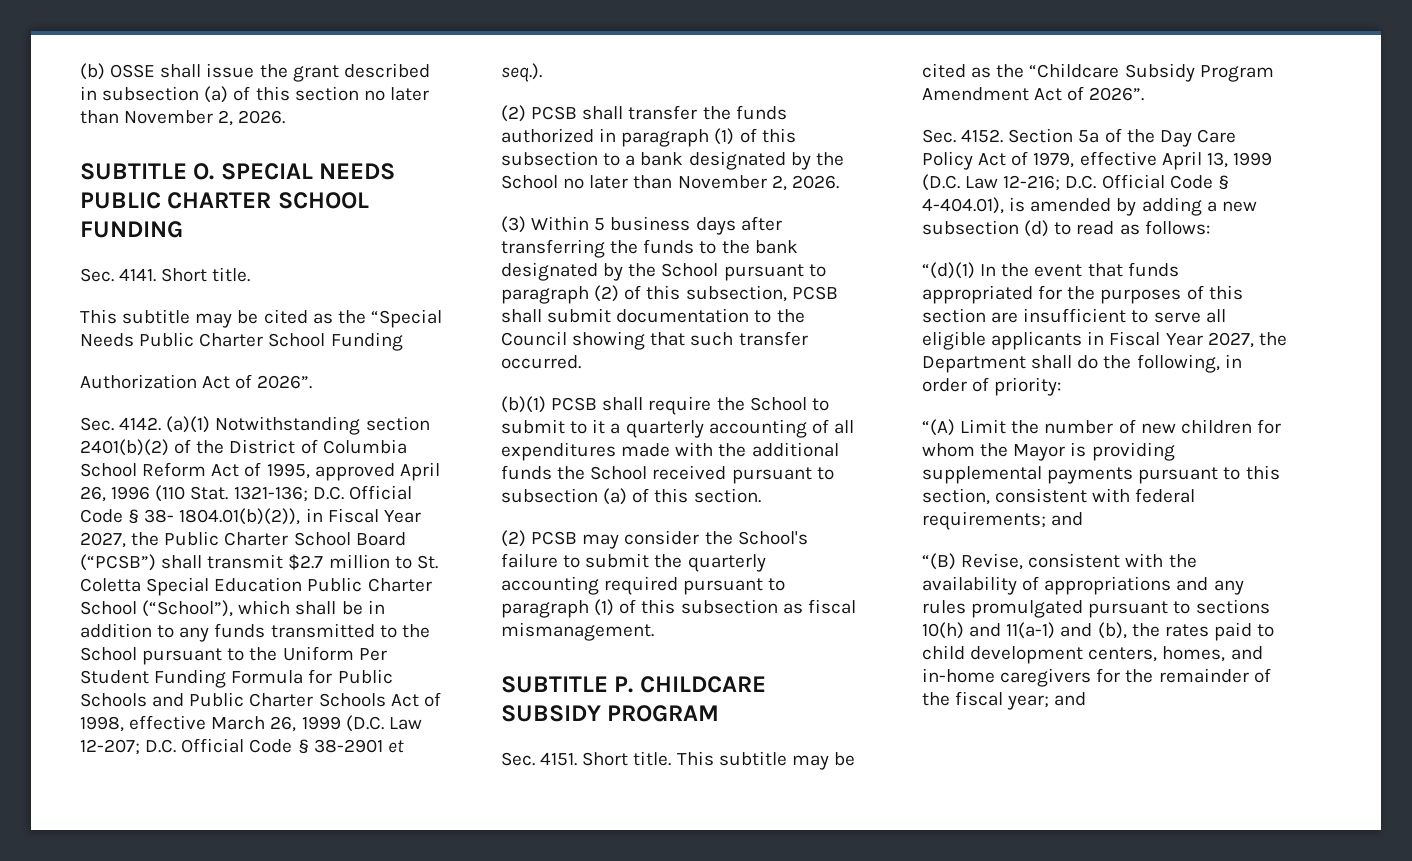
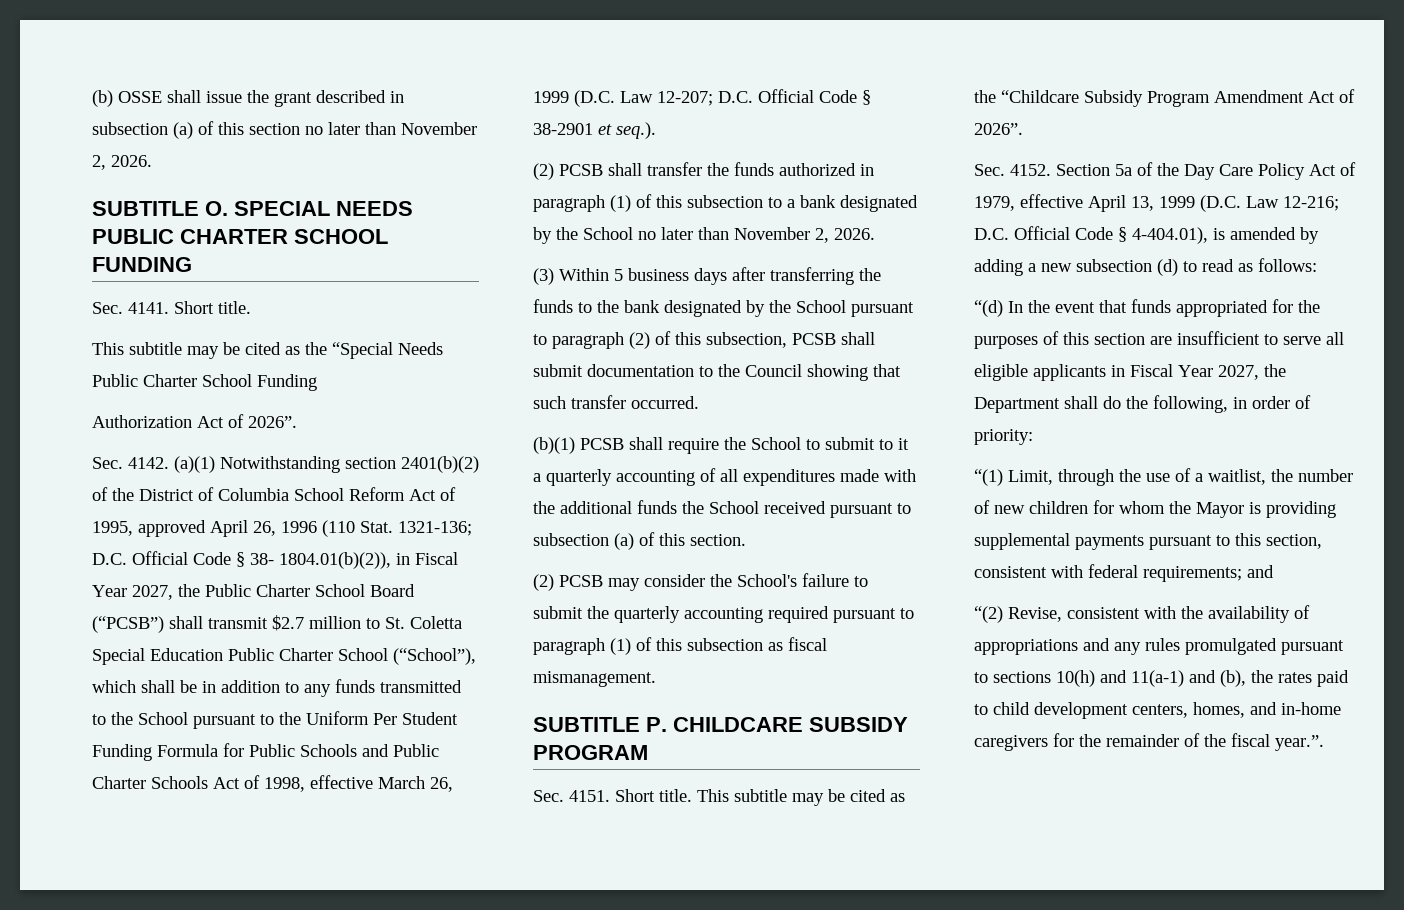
- “(d)(1) In the event that funds appropriated for the purposes of this section are insufficient to serve all eligible applicants in Fiscal Year 2027, the Department shall do the following, in order of priority:
+ “(d) In the event that funds appropriated for the purposes of this section are insufficient to serve all eligible applicants in Fiscal Year 2027, the Department shall do the following, in order of priority:
- “(A) Limit the number of new children for whom the Mayor is providing supplemental payments pursuant to this section, consistent with federal requirements; and
+ “(1) Limit, through the use of a waitlist, the number of new children for whom the Mayor is providing supplemental payments pursuant to this section, consistent with federal requirements; and
- “(B) Revise, consistent with the availability of appropriations and any rules promulgated pursuant to sections 10(h) and 11(a-1) and (b), the rates paid to child development centers, homes, and in-home caregivers for the remainder of the fiscal year; and
+ “(2) Revise, consistent with the availability of appropriations and any rules promulgated pursuant to sections 10(h) and 11(a-1) and (b), the rates paid to child development centers, homes, and in-home caregivers for the remainder of the fiscal year.”.

